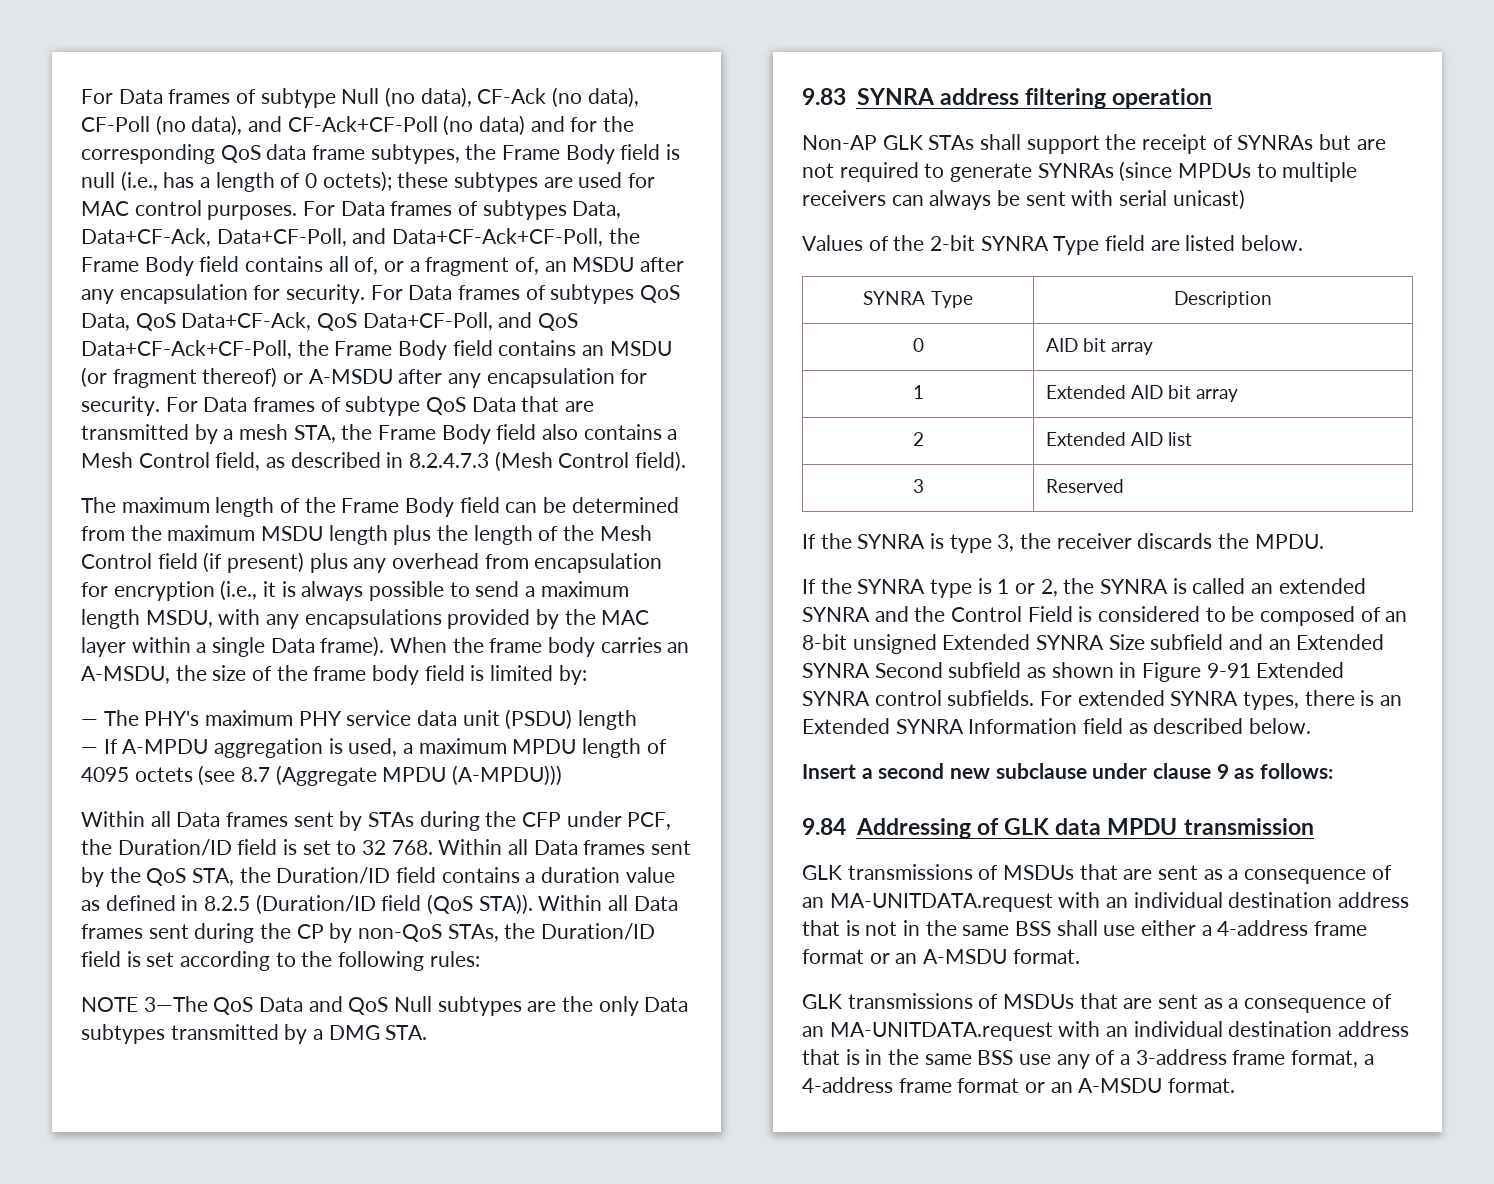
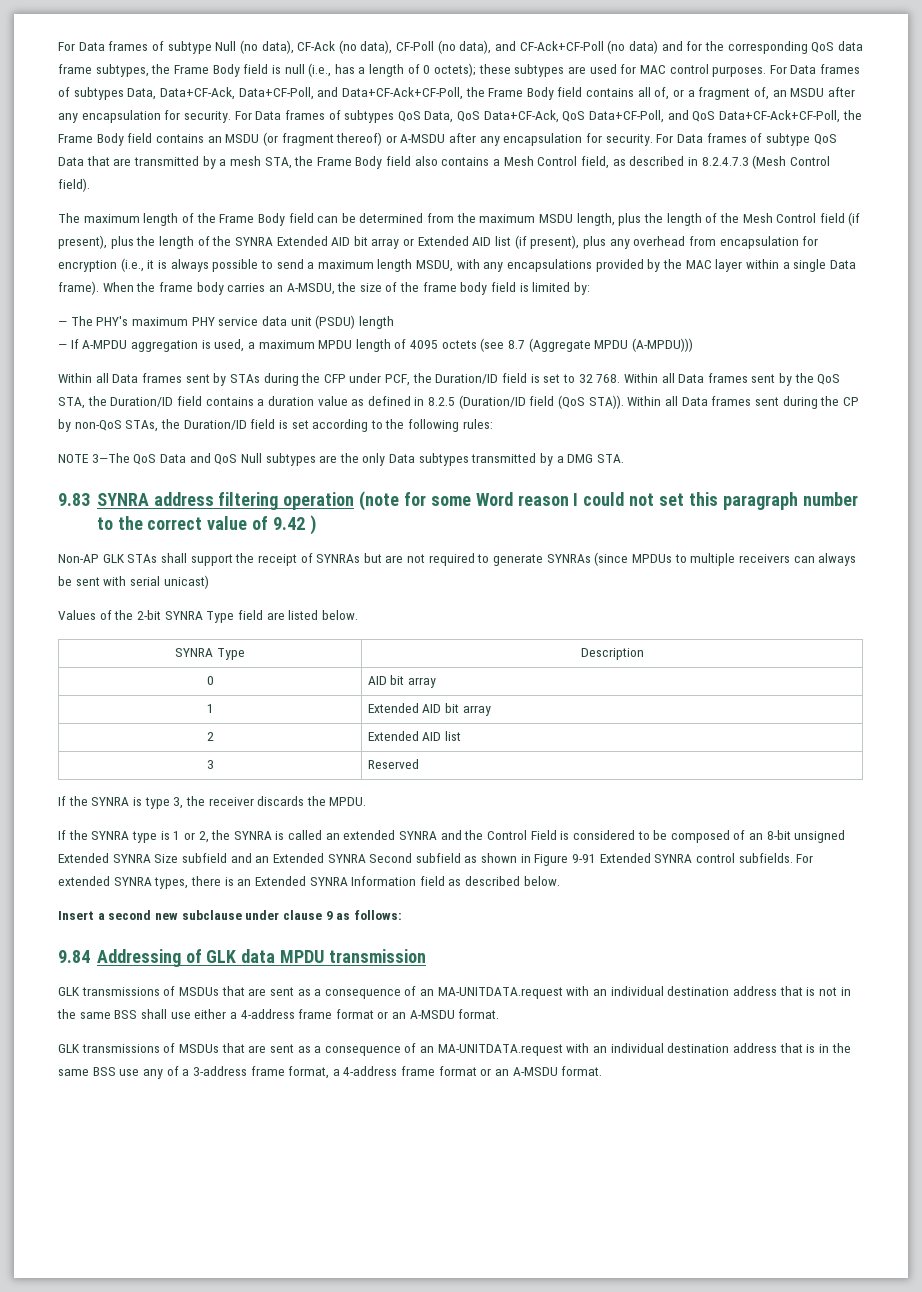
- The maximum length of the Frame Body field can be determined from the maximum MSDU length plus the length of the Mesh Control field (if present) plus any overhead from encapsulation for encryption (i.e., it is always possible to send a maximum length MSDU, with any encapsulations provided by the MAC layer within a single Data frame).
+ The maximum length of the Frame Body field can be determined from the maximum MSDU length, plus the length of the Mesh Control field (if present), plus the length of the SYNRA Extended AID bit array or Extended AID list (if present), plus any overhead from encapsulation for encryption (i.e., it is always possible to send a maximum length MSDU, with any encapsulations provided by the MAC layer within a single Data frame).
- 9.83 SYNRA address filtering operation
+ 9.83 SYNRA address filtering operation (note for some Word reason I could not set this paragraph number to the correct value of 9.42 )

